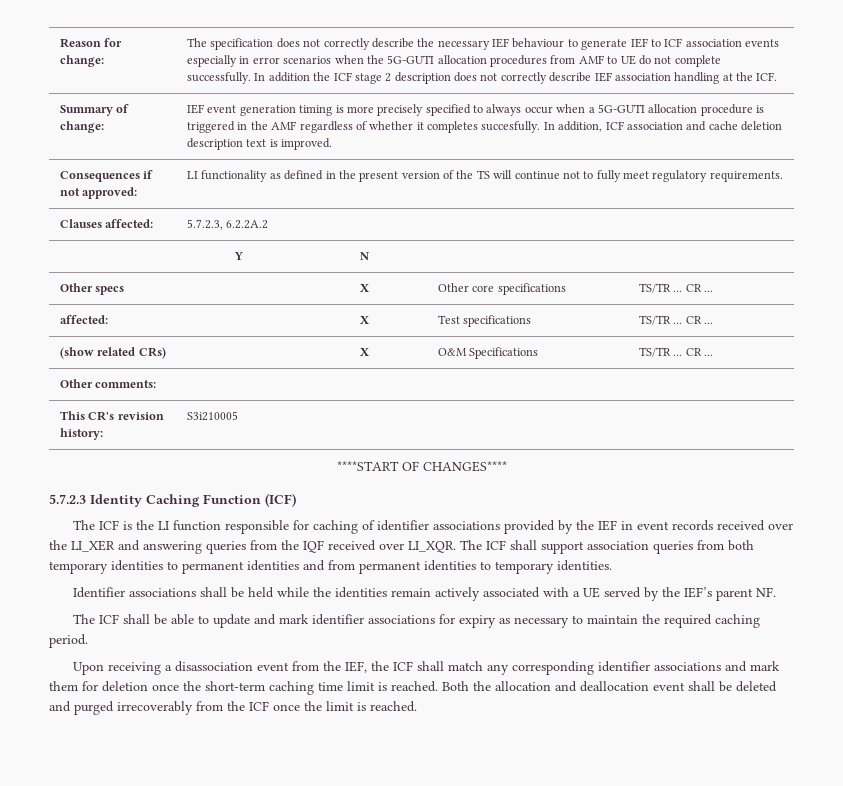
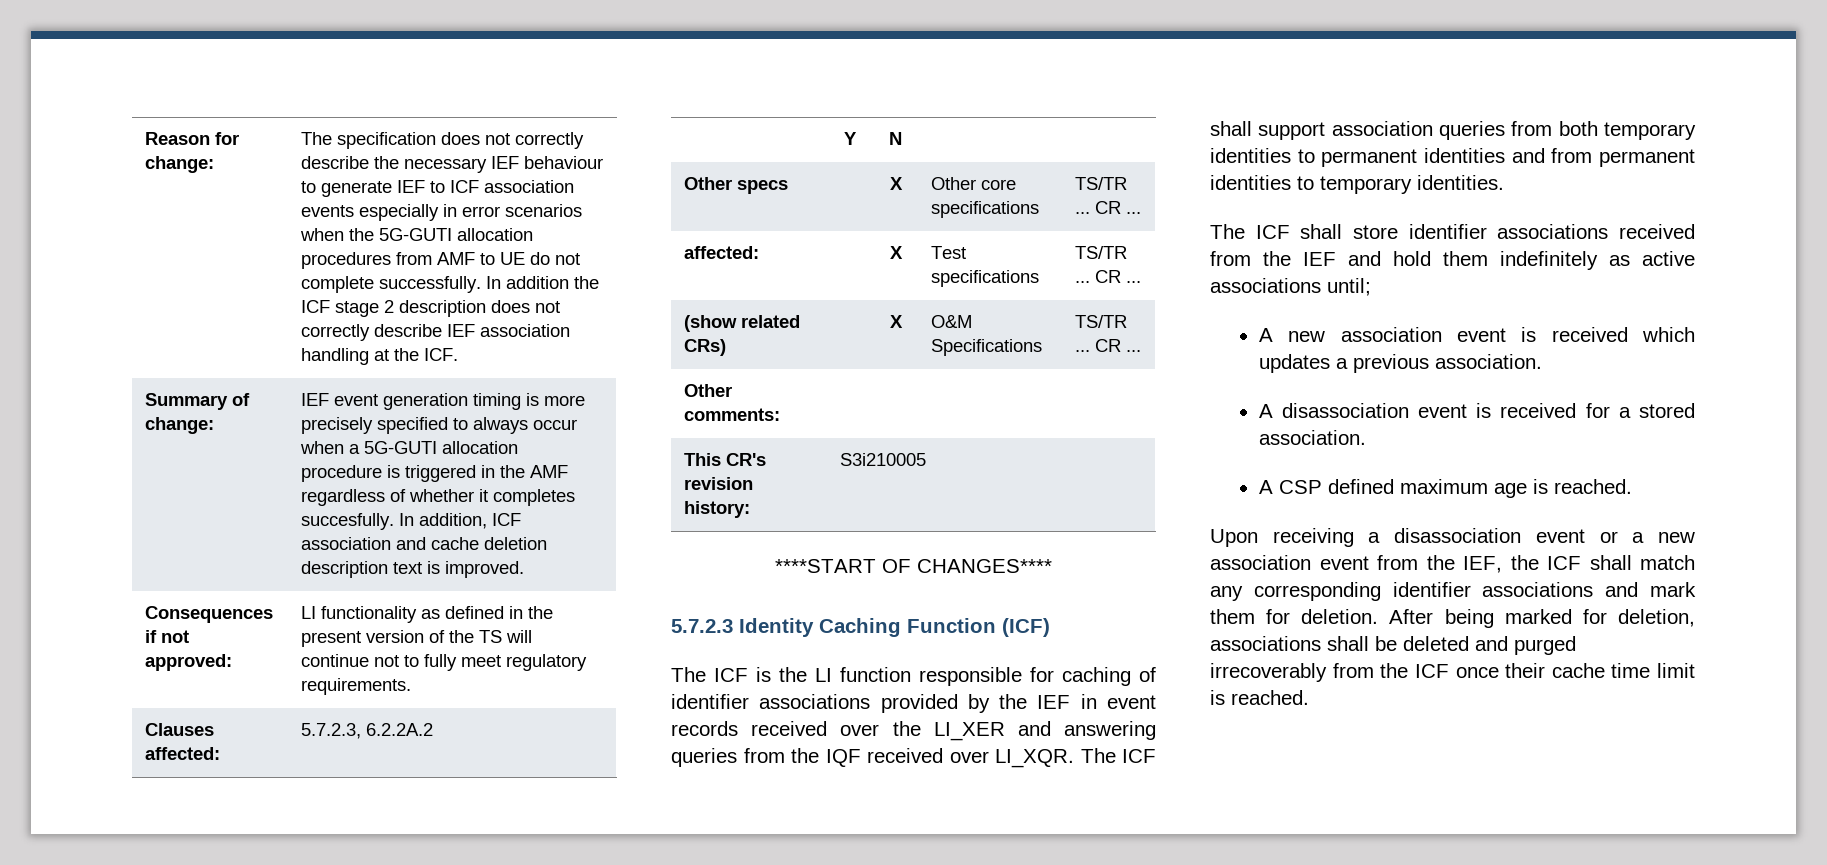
- Identifier associations shall be held while the identities remain actively associated with a UE served by the IEF’s parent NF.
- The ICF shall be able to update and mark identifier associations for expiry as necessary to maintain the required caching period.
+ The ICF shall store identifier associations received from the IEF and hold them indefinitely as active associations until;
+ A new association event is received which updates a previous association.
+ A disassociation event is received for a stored association.
+ A CSP defined maximum age is reached.
- Upon receiving a disassociation event from the IEF, the ICF shall match any corresponding identifier associations and mark them for deletion once the short-term caching time limit is reached. Both the allocation and deallocation event shall be deleted and purged irrecoverably from the ICF once the limit is reached.
+ Upon receiving a disassociation event or a new association event from the IEF, the ICF shall match any corresponding identifier associations and mark them for deletion. After being marked for deletion, associations shall be deleted and purged irrecoverably from the ICF once their cache time limit is reached.

